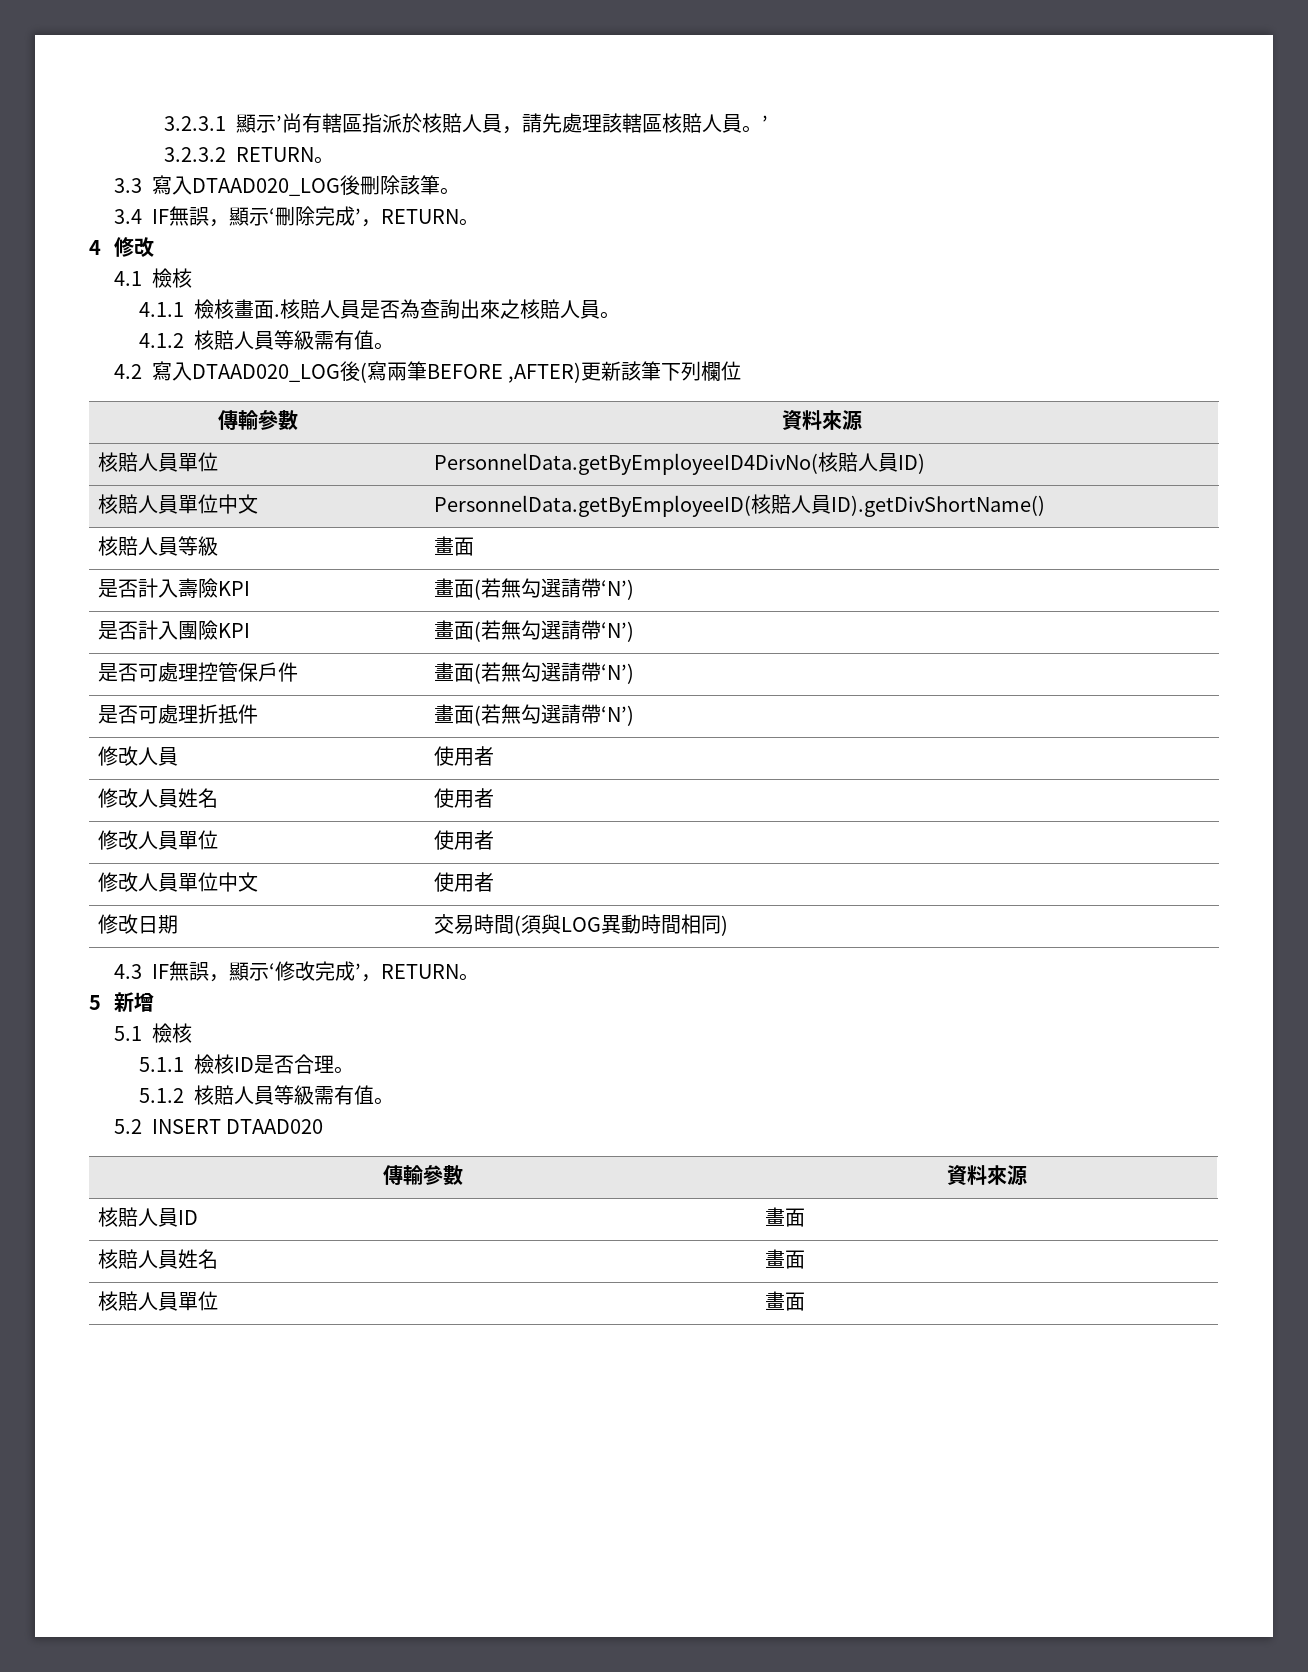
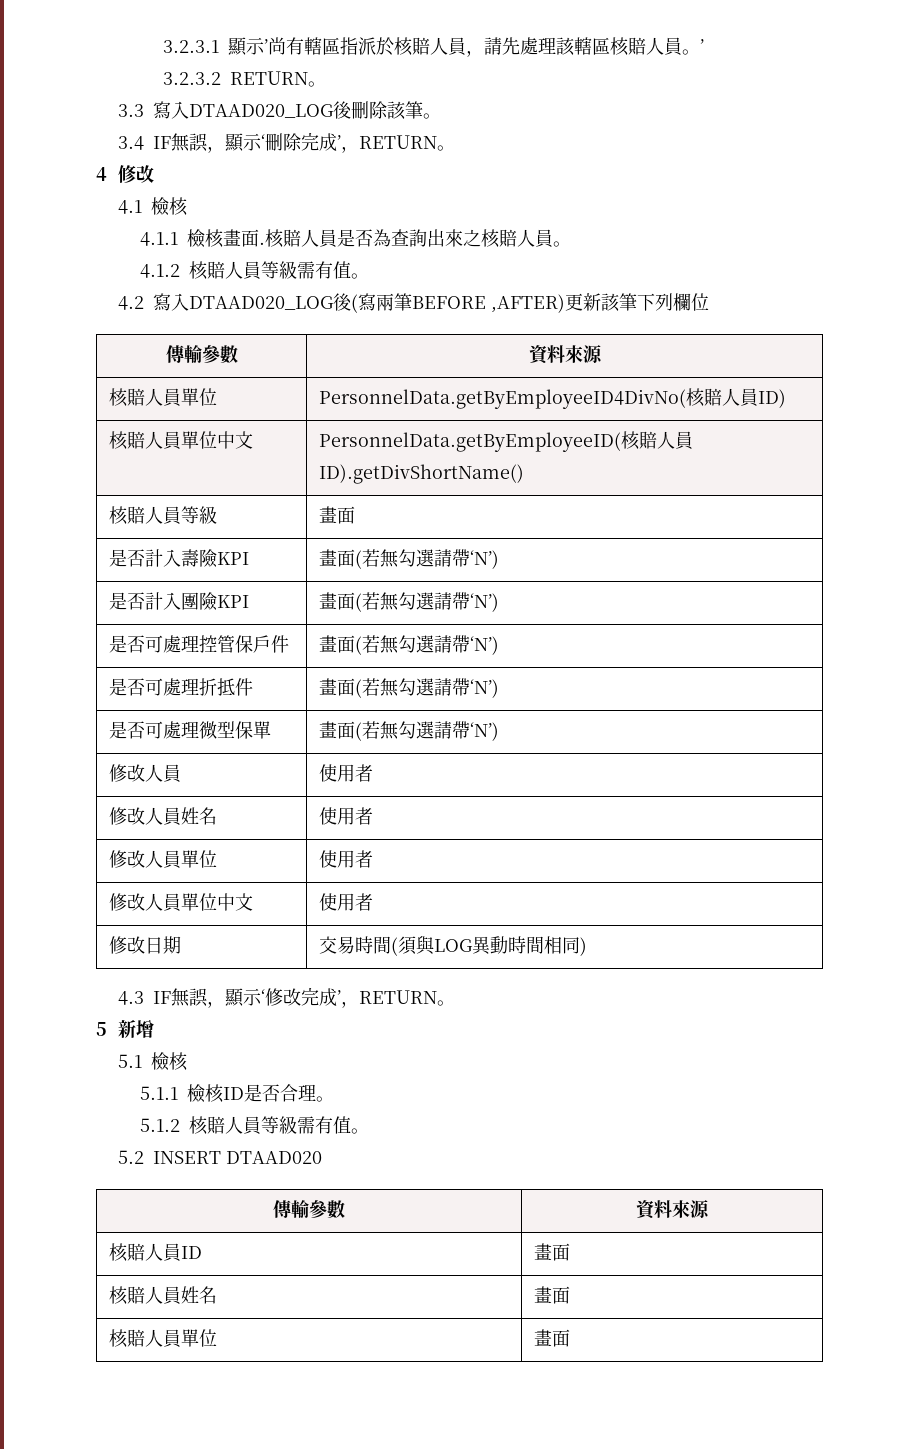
+ 是否可處理微型保單 | 畫面(若無勾選請帶‘N’)

